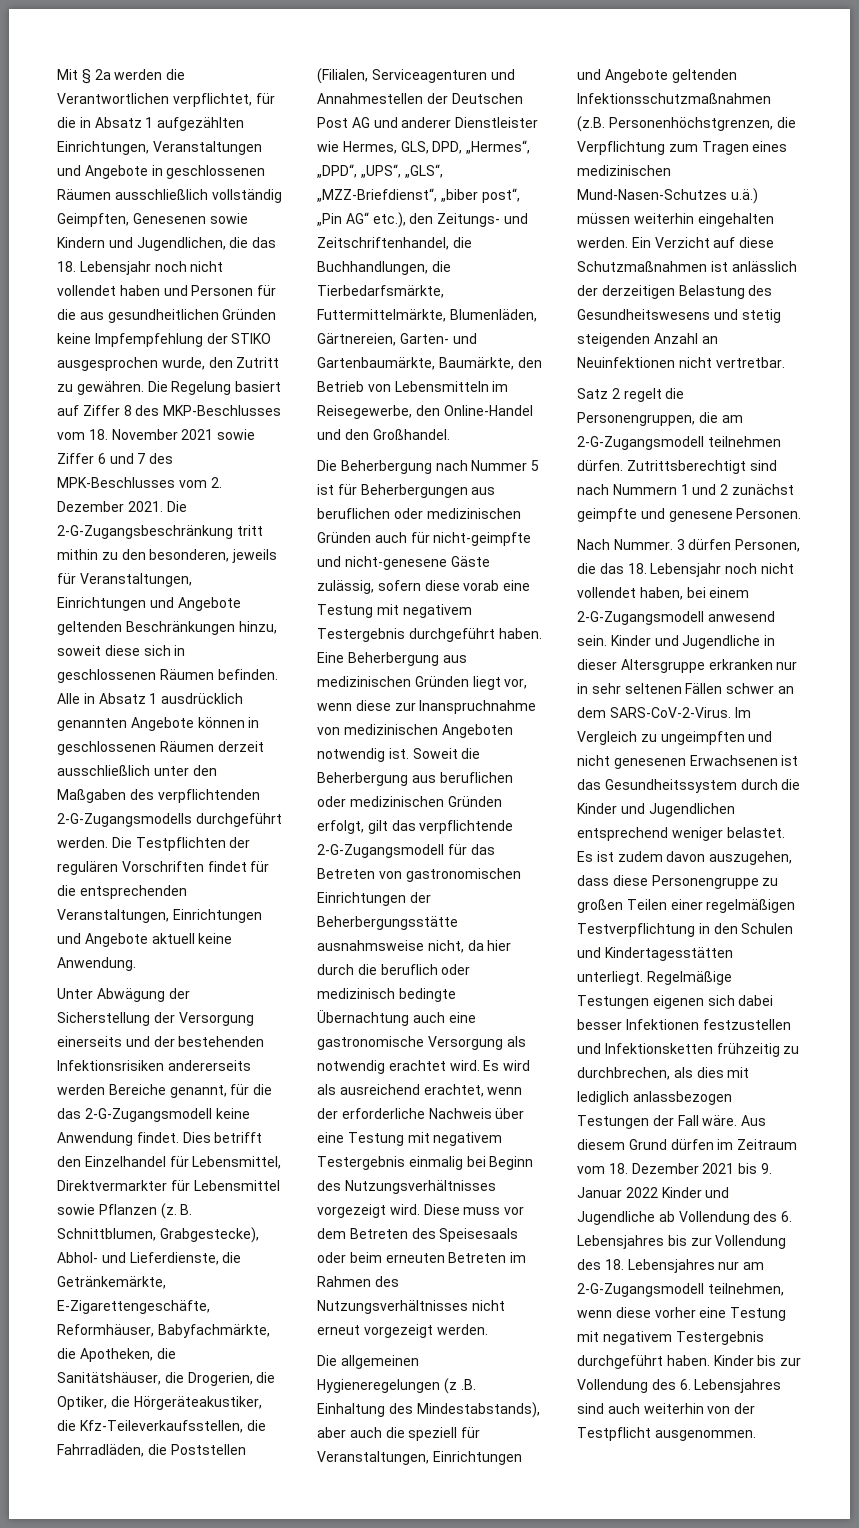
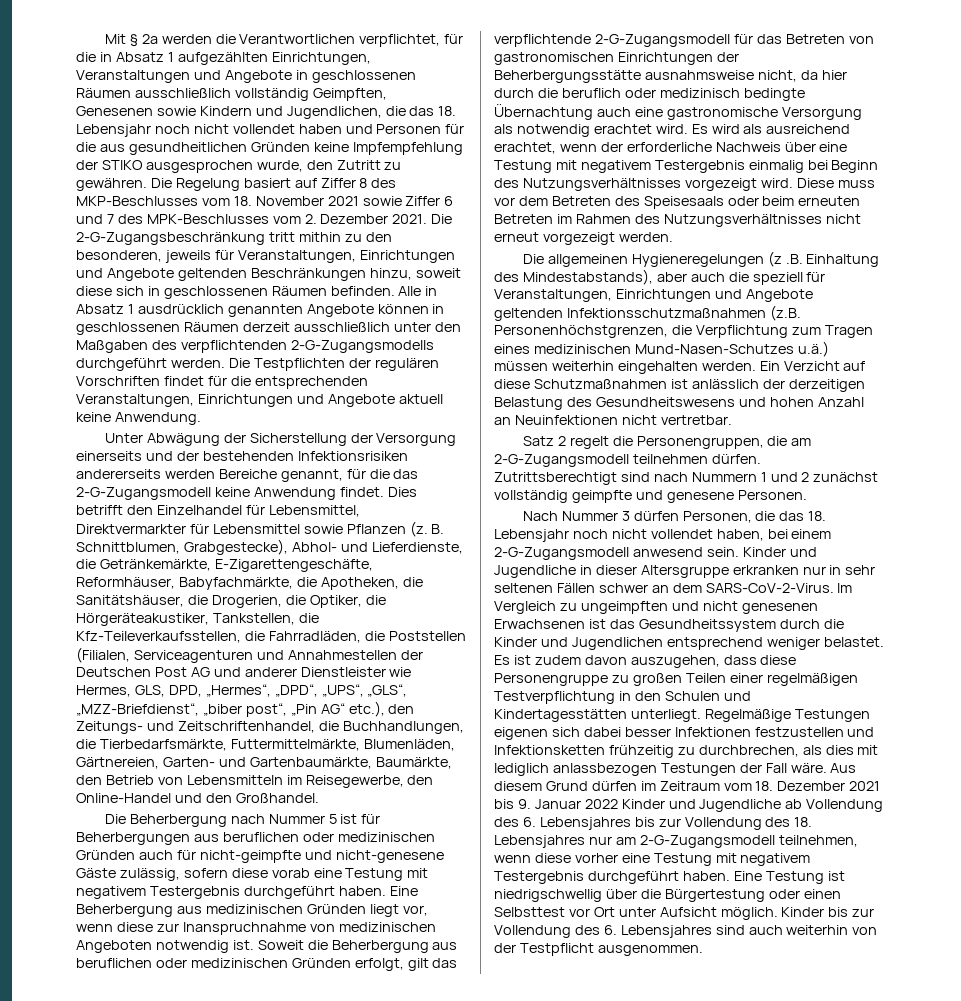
- B. Schnittblumen, Grabgestecke), Abhol- und Lieferdienste, die Getränkemärkte, E-Zigarettengeschäfte, Reformhäuser, Babyfachmärkte, die Apotheken, die Sanitätshäuser, die Drogerien, die Optiker, die Hörgeräteakustiker, die Kfz-Teileverkaufsstellen, die Fahrradläden, die Poststellen (Filialen, Serviceagenturen und Annahmestellen der Deutschen Post AG und anderer Dienstleister wie Hermes, GLS, DPD, „Hermes“, „DPD“, „UPS“, „GLS“, „MZZ-Briefdienst“, „biber post“, „Pin AG“ etc.), den Zeitungs- und Zeitschriftenhandel, die Buchhandlungen, die Tierbedarfsmärkte, Futtermittelmärkte, Blumenläden, Gärtnereien, Garten- und Gartenbaumärkte, Baumärkte, den Betrieb von Lebensmitteln im Reisegewerbe, den Online-Handel und den Großhandel.
+ B. Schnittblumen, Grabgestecke), Abhol- und Lieferdienste, die Getränkemärkte, E-Zigarettengeschäfte, Reformhäuser, Babyfachmärkte, die Apotheken, die Sanitätshäuser, die Drogerien, die Optiker, die Hörgeräteakustiker, Tankstellen, die Kfz-Teileverkaufsstellen, die Fahrradläden, die Poststellen (Filialen, Serviceagenturen und Annahmestellen der Deutschen Post AG und anderer Dienstleister wie Hermes, GLS, DPD, „Hermes“, „DPD“, „UPS“, „GLS“, „MZZ-Briefdienst“, „biber post“, „Pin AG“ etc.), den Zeitungs- und Zeitschriftenhandel, die Buchhandlungen, die Tierbedarfsmärkte, Futtermittelmärkte, Blumenläden, Gärtnereien, Garten- und Gartenbaumärkte, Baumärkte, den Betrieb von Lebensmitteln im Reisegewerbe, den Online-Handel und den Großhandel.
- Ein Verzicht auf diese Schutzmaßnahmen ist anlässlich der derzeitigen Belastung des Gesundheitswesens und stetig steigenden Anzahl an Neuinfektionen nicht vertretbar.
+ Ein Verzicht auf diese Schutzmaßnahmen ist anlässlich der derzeitigen Belastung des Gesundheitswesens und hohen Anzahl an Neuinfektionen nicht vertretbar.
- Zutrittsberechtigt sind nach Nummern 1 und 2 zunächst geimpfte und genesene Personen.
+ Zutrittsberechtigt sind nach Nummern 1 und 2 zunächst vollständig geimpfte und genesene Personen.
- Nach Nummer. 3 dürfen Personen, die das 18. Lebensjahr noch nicht vollendet haben, bei einem 2-G-Zugangsmodell anwesend sein.
+ Nach Nummer 3 dürfen Personen, die das 18. Lebensjahr noch nicht vollendet haben, bei einem 2-G-Zugangsmodell anwesend sein.
+ Eine Testung ist niedrigschwellig über die Bürgertestung oder einen Selbsttest vor Ort unter Aufsicht möglich.

